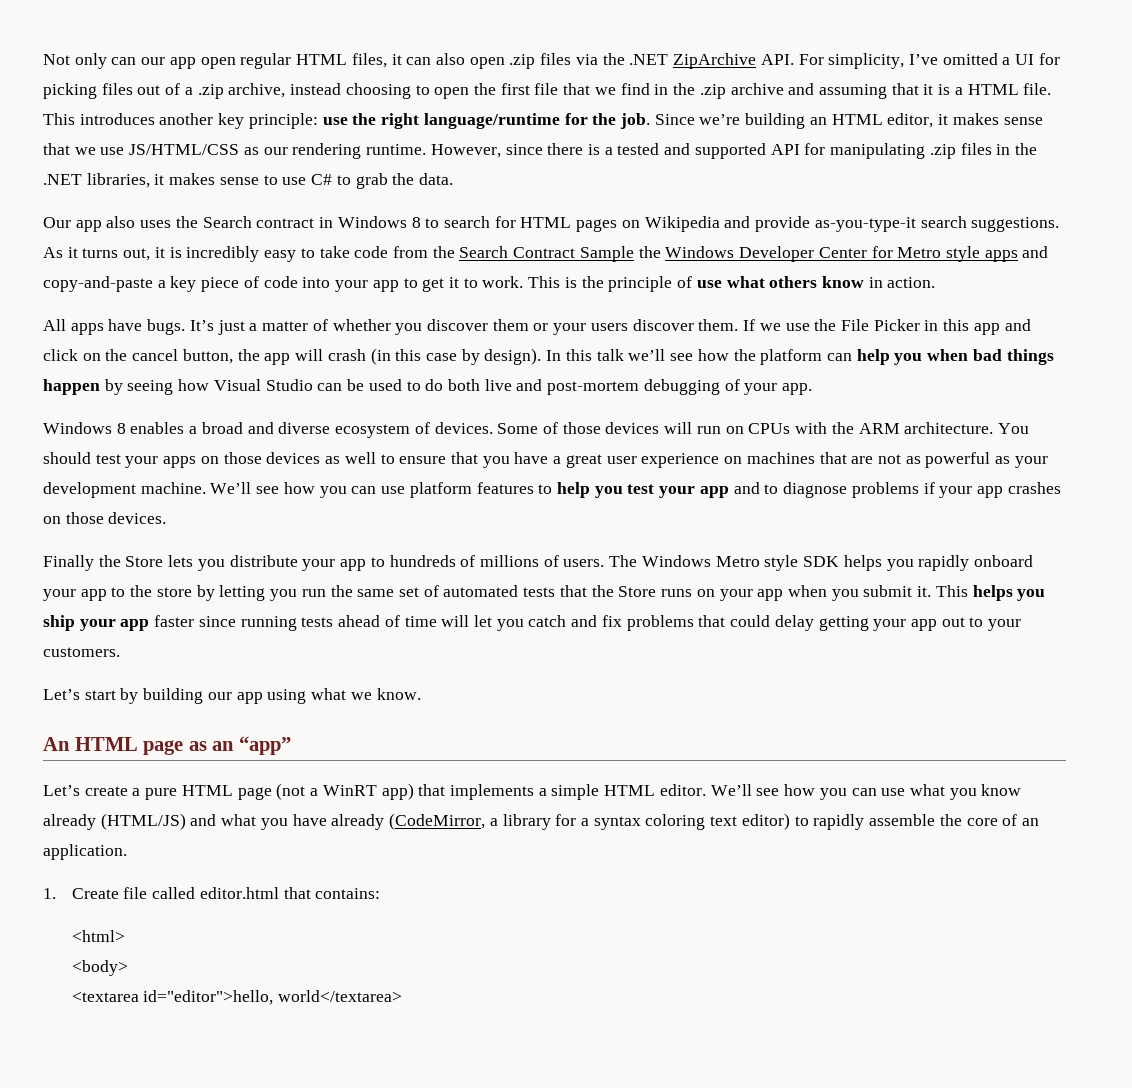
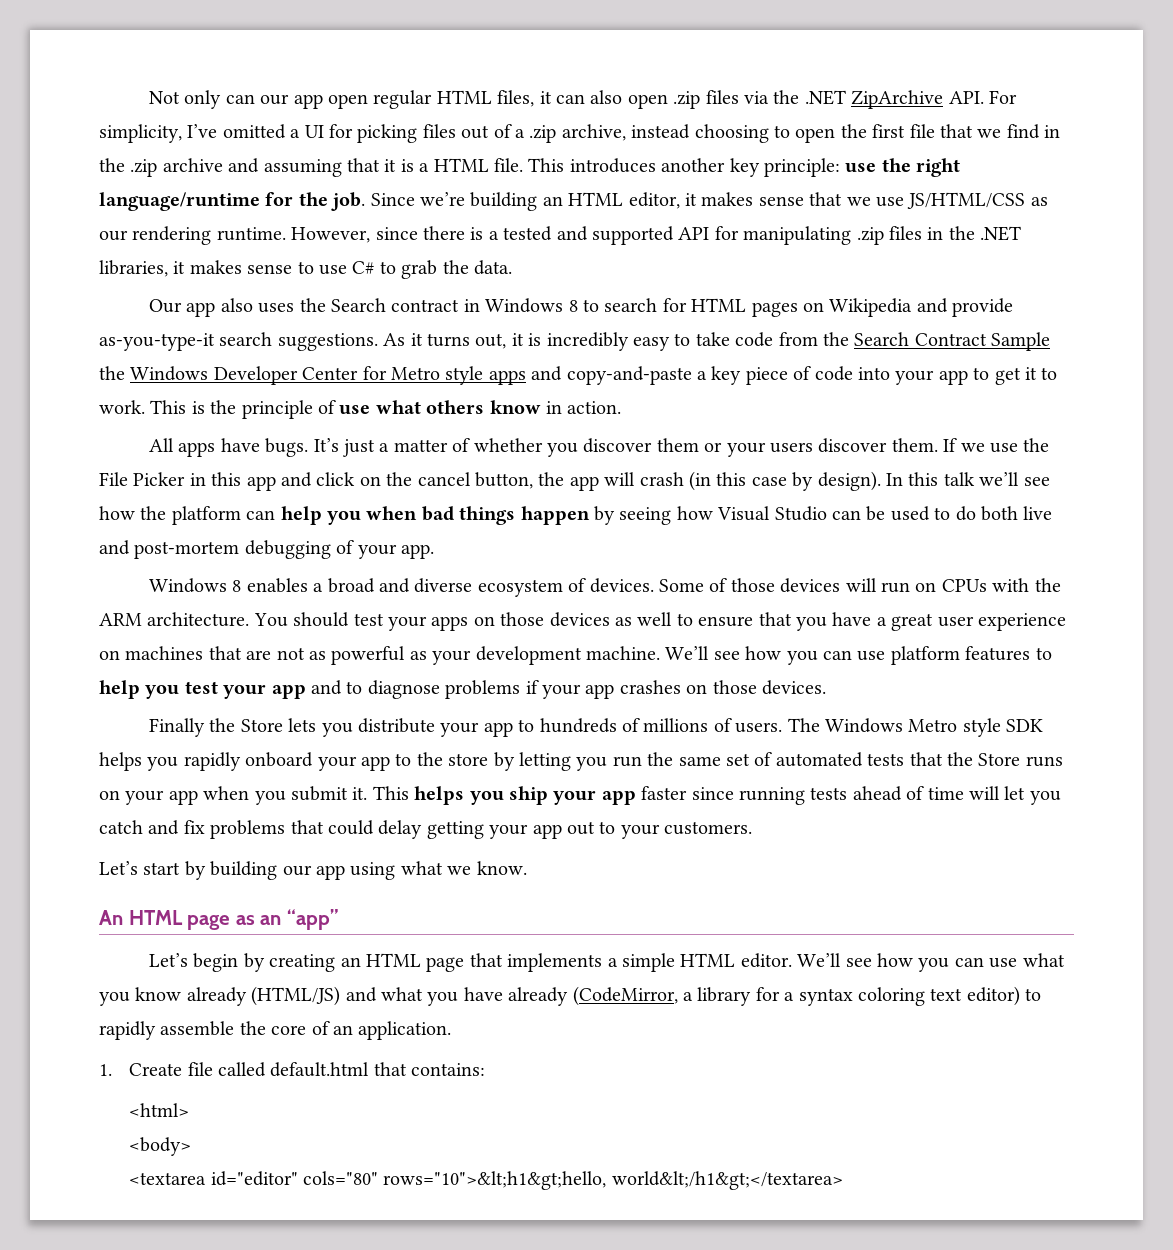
- Let’s create a pure HTML page (not a WinRT app) that implements a simple HTML editor.
+ Let’s begin by creating an HTML page that implements a simple HTML editor.
- 1. Create file called editor.html that contains:
+ 1. Create file called default.html that contains:
- <textarea id="editor">hello, world</textarea>
+ <textarea id="editor" cols="80" rows="10">&lt;h1&gt;hello, world&lt;/h1&gt;</textarea>

